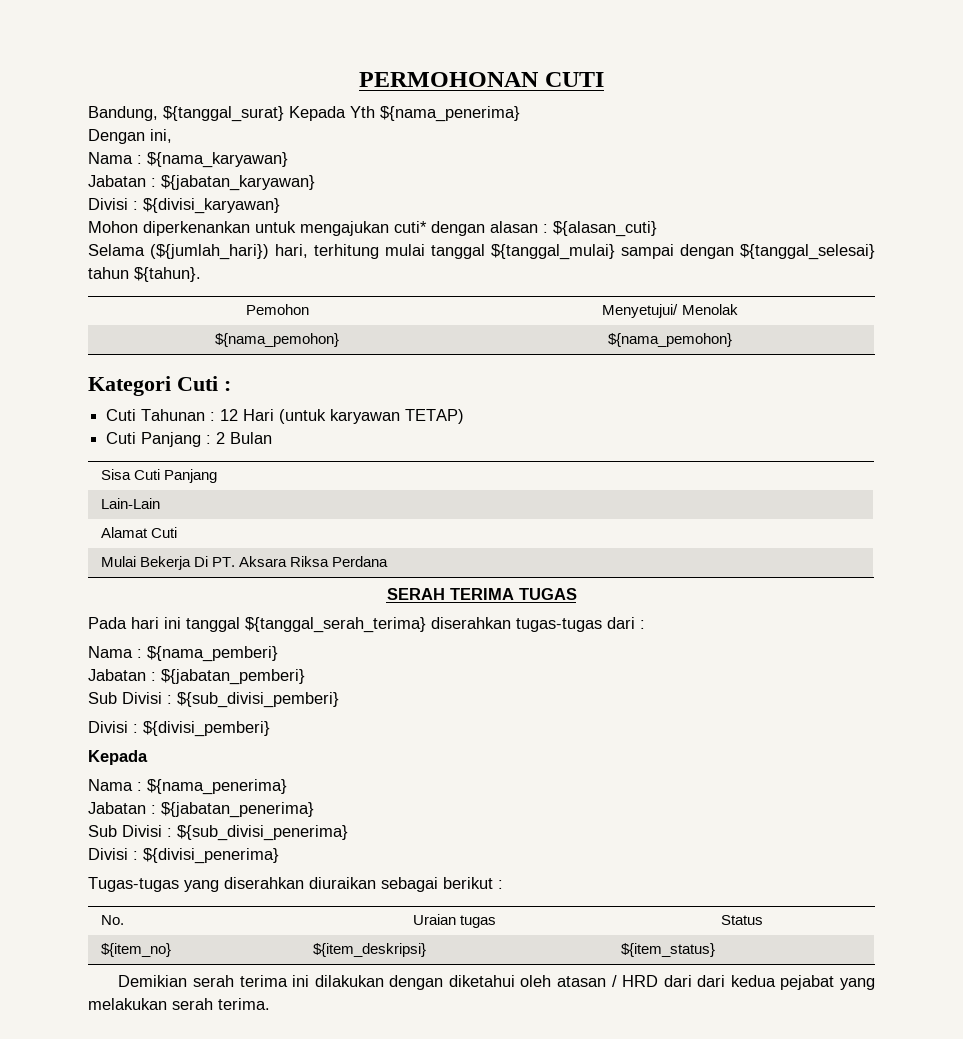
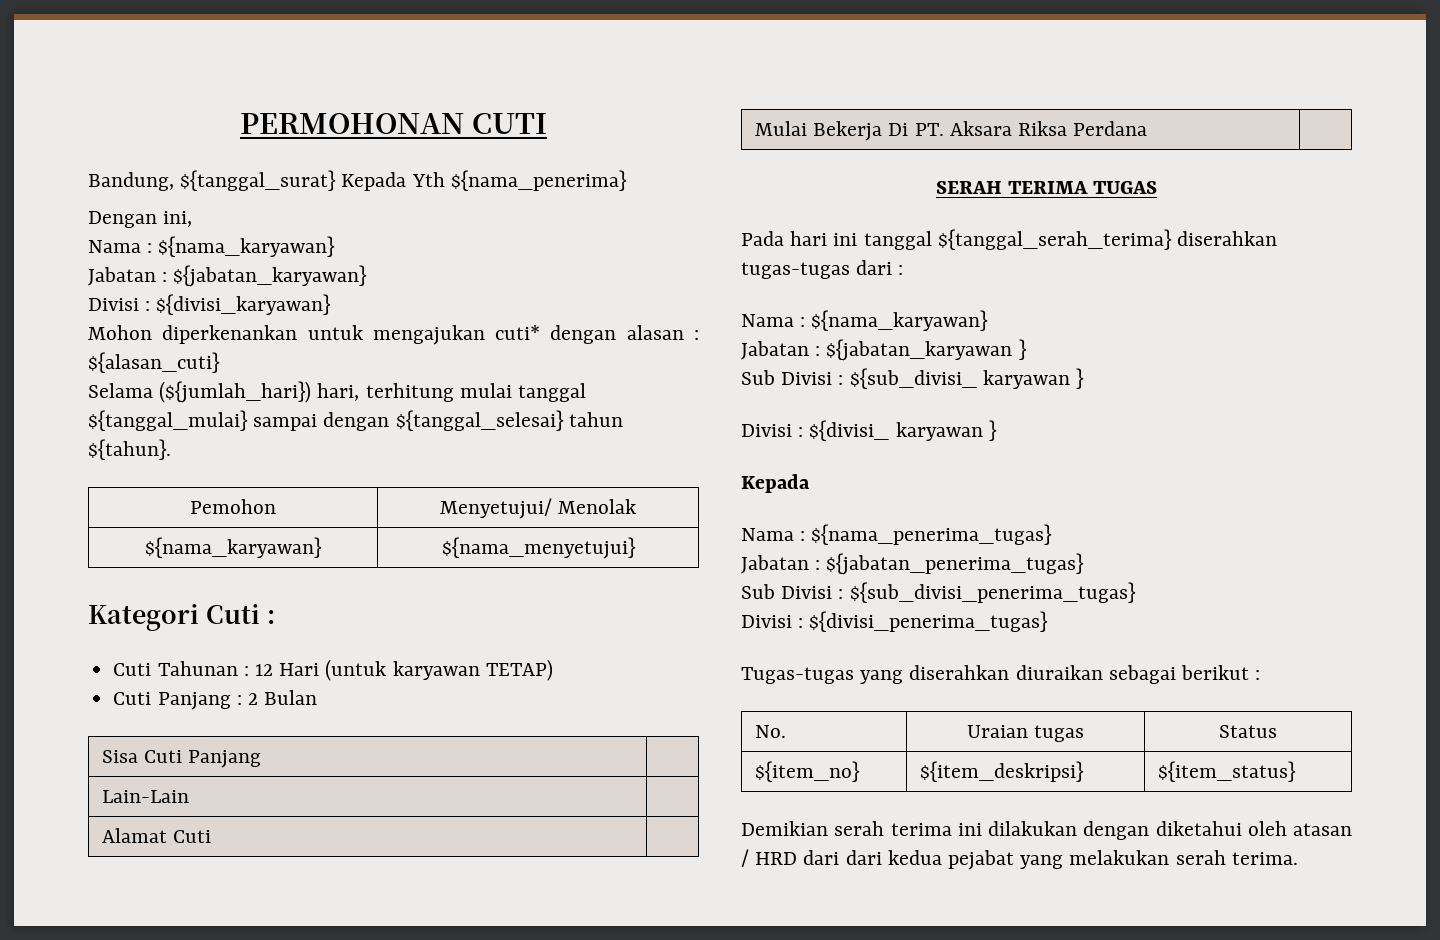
- ${nama_pemohon} | ${nama_pemohon}
+ ${nama_karyawan} | ${nama_menyetujui}
  Pada hari ini tanggal ${tanggal_serah_terima} diserahkan tugas-tugas dari :
- Nama : ${nama_pemberi}
- Jabatan : ${jabatan_pemberi}
- Sub Divisi : ${sub_divisi_pemberi}
- Divisi : ${divisi_pemberi}
+ Nama : ${nama_karyawan}
+ Jabatan : ${jabatan_karyawan }
+ Sub Divisi : ${sub_divisi_ karyawan }
+ Divisi : ${divisi_ karyawan }
- Nama : ${nama_penerima}
- Jabatan : ${jabatan_penerima}
- Sub Divisi : ${sub_divisi_penerima}
- Divisi : ${divisi_penerima}
+ Nama : ${nama_penerima_tugas}
+ Jabatan : ${jabatan_penerima_tugas}
+ Sub Divisi : ${sub_divisi_penerima_tugas}
+ Divisi : ${divisi_penerima_tugas}

